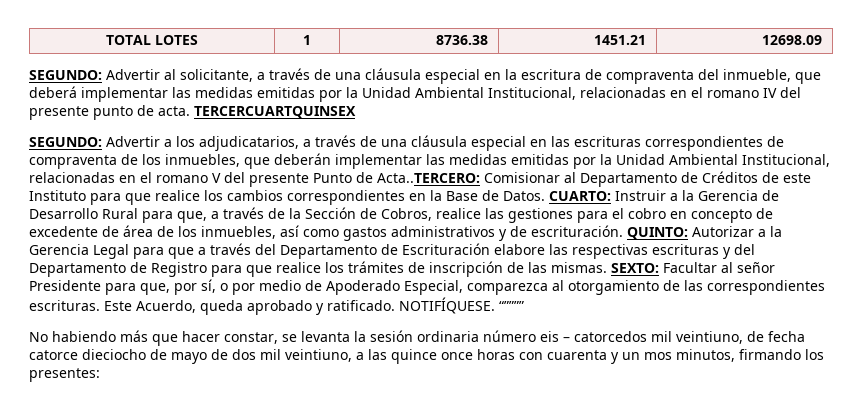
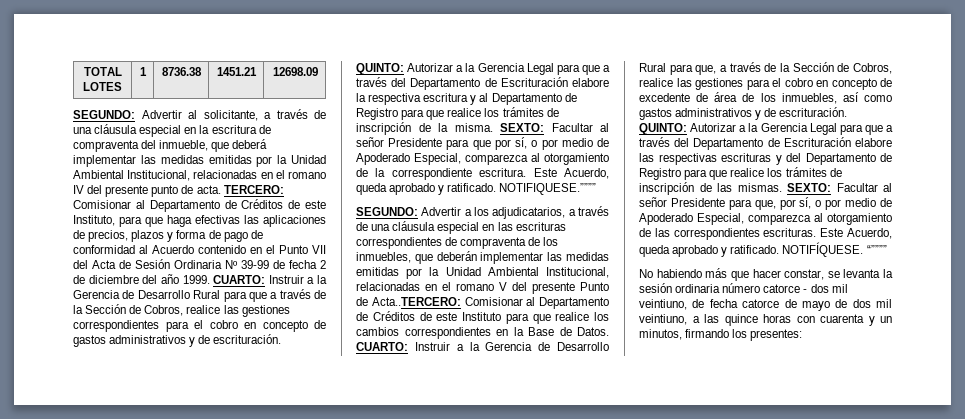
- TERCERCUARTQUINSEX
+ TERCERO: Comisionar al Departamento de Créditos de este Instituto, para que haga efectivas las aplicaciones de precios, plazos y forma de pago de conformidad al Acuerdo contenido en el Punto VII del Acta de Sesión Ordinaria Nº 39-99 de fecha 2 de diciembre del año 1999. CUARTO: Instruir a la Gerencia de Desarrollo Rural para que a través de la Sección de Cobros, realice las gestiones correspondientes para el cobro en concepto de gastos administrativos y de escrituración. QUINTO: Autorizar a la Gerencia Legal para que a través del Departamento de Escrituración elabore la respectiva escritura y al Departamento de Registro para que realice los trámites de inscripción de la misma. SEXTO: Facultar al señor Presidente para que por sí, o por medio de Apoderado Especial, comparezca al otorgamiento de la correspondiente escritura. Este Acuerdo, queda aprobado y ratificado. NOTIFIQUESE.””””
- No habiendo más que hacer constar, se levanta la sesión ordinaria número eis – catorcedos mil veintiuno, de fecha catorce dieciocho de mayo de dos mil veintiuno, a las quince once horas con cuarenta y un mos minutos, firmando los presentes:
+ No habiendo más que hacer constar, se levanta la sesión ordinaria número catorce - dos mil veintiuno, de fecha catorce de mayo de dos mil veintiuno, a las quince horas con cuarenta y un minutos, firmando los presentes:

